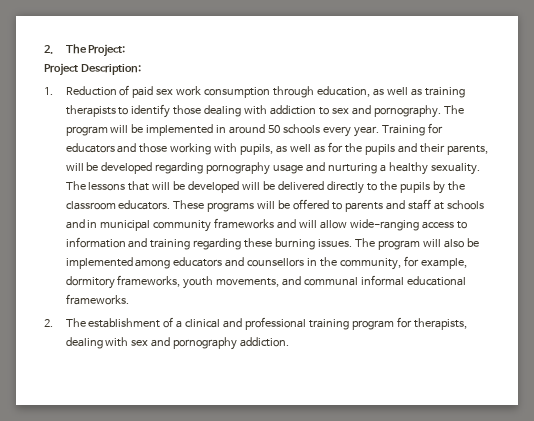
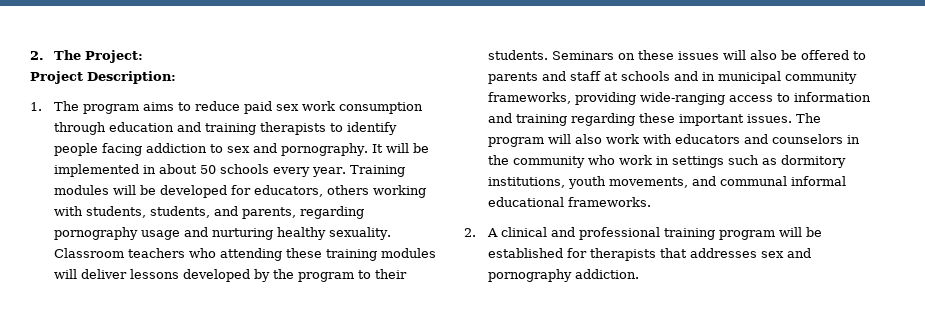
- 1. Reduction of paid sex work consumption through education, as well as training therapists to identify those dealing with addiction to sex and pornography.
+ 1. The program aims to reduce paid sex work consumption through education and training therapists to identify people facing addiction to sex and pornography.
- The program will be implemented in around 50 schools every year.
+ It will be implemented in about 50 schools every year.
- Training for educators and those working with pupils, as well as for the pupils and their parents, will be developed regarding pornography usage and nurturing a healthy sexuality.
+ Training modules will be developed for educators, others working with students, students, and parents, regarding pornography usage and nurturing healthy sexuality.
- The lessons that will be developed will be delivered directly to the pupils by the classroom educators. These programs will be offered to parents and staff at schools and in municipal community frameworks and will allow wide-ranging access to information and training regarding these burning issues.
+ Classroom teachers who attending these training modules will deliver lessons developed by the program to their students. Seminars on these issues will also be offered to parents and staff at schools and in municipal community frameworks, providing wide-ranging access to information and training regarding these important issues.
- The program will also be implemented among educators and counsellors in the community, for example, dormitory frameworks, youth movements, and communal informal educational frameworks.
+ The program will also work with educators and counselors in the community who work in settings such as dormitory institutions, youth movements, and communal informal educational frameworks.
- 2. The establishment of a clinical and professional training program for therapists, dealing with sex and pornography addiction.
+ 2. A clinical and professional training program will be established for therapists that addresses sex and pornography addiction.

